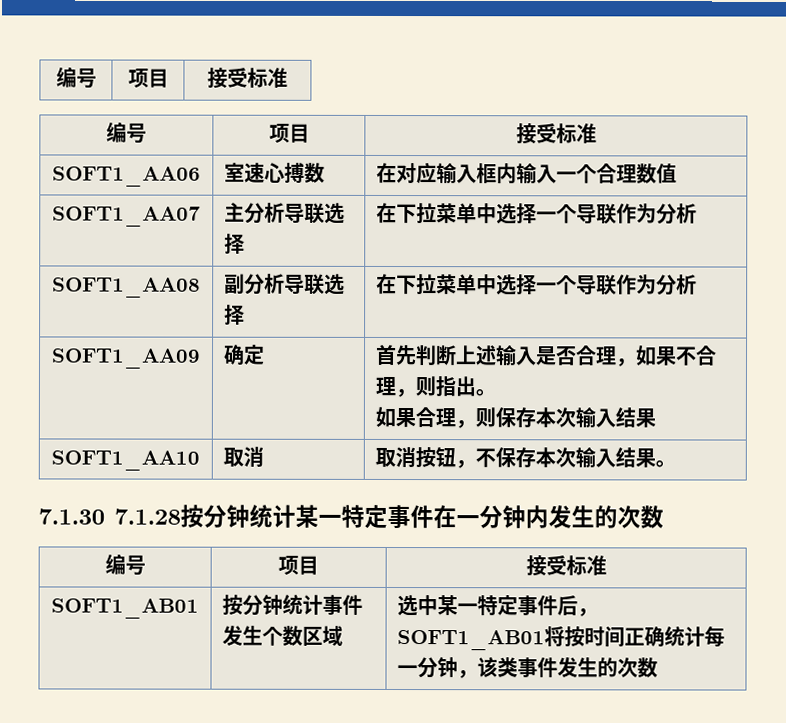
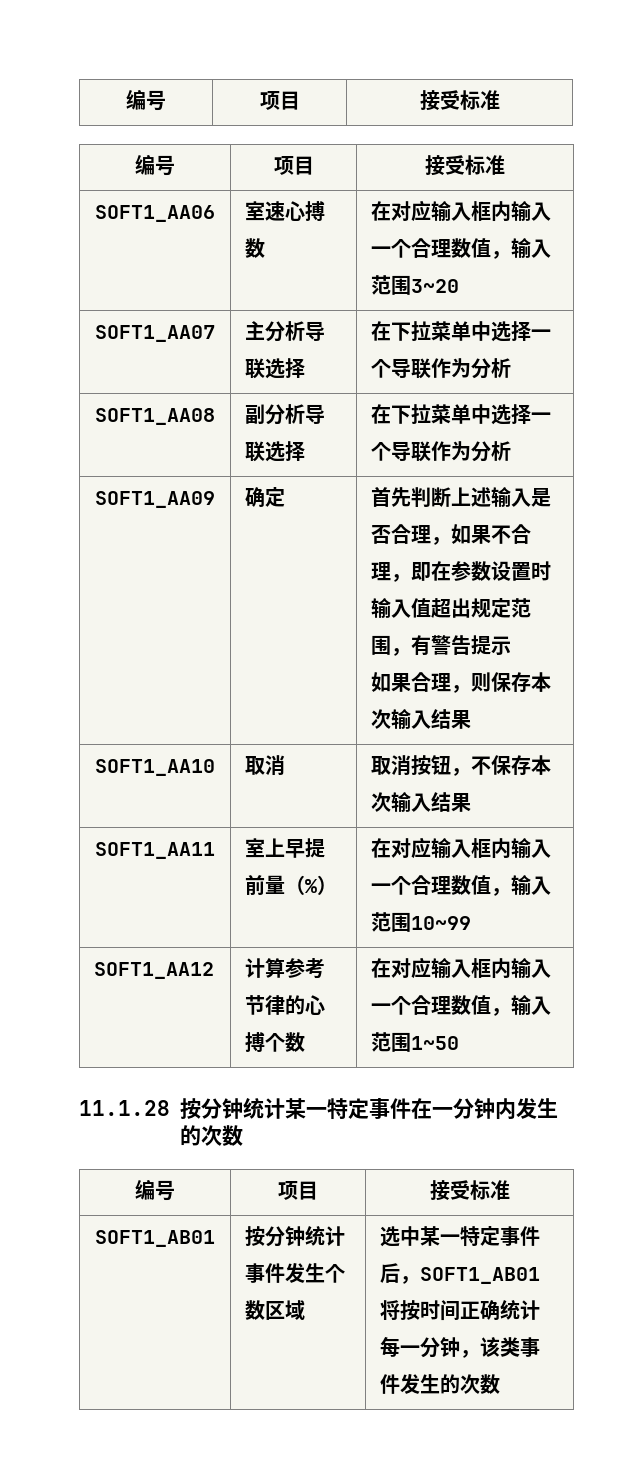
- SOFT1_AA06 | 室速心搏数 | 在对应输入框内输入一个合理数值
+ SOFT1_AA06 | 室速心搏数 | 在对应输入框内输入一个合理数值，输入范围3~20
- SOFT1_AA09 | 确定 | 首先判断上述输入是否合理，如果不合理，则指出。
+ SOFT1_AA09 | 确定 | 首先判断上述输入是否合理，如果不合理，即在参数设置时输入值超出规定范围，有警告提示
- SOFT1_AA10 | 取消 | 取消按钮，不保存本次输入结果。
- 7.1.30 7.1.28按分钟统计某一特定事件在一分钟内发生的次数
+ SOFT1_AA10 | 取消 | 取消按钮，不保存本次输入结果
+ SOFT1_AA11 | 室上早提前量（%） | 在对应输入框内输入一个合理数值，输入范围10~99
+ SOFT1_AA12 | 计算参考节律的心搏个数 | 在对应输入框内输入一个合理数值，输入范围1~50
+ 11.1.28按分钟统计某一特定事件在一分钟内发生的次数

